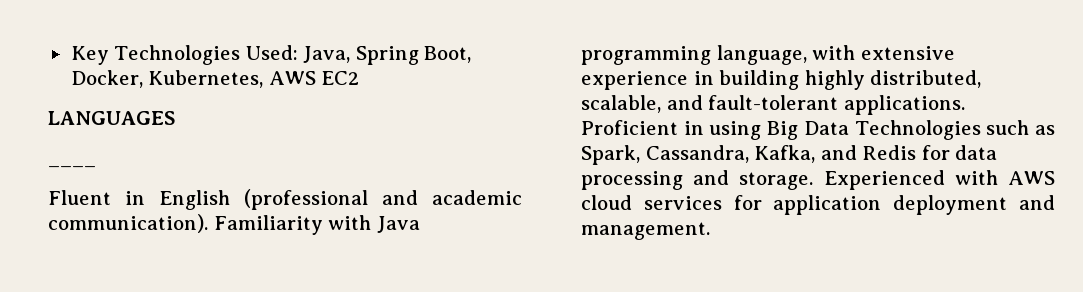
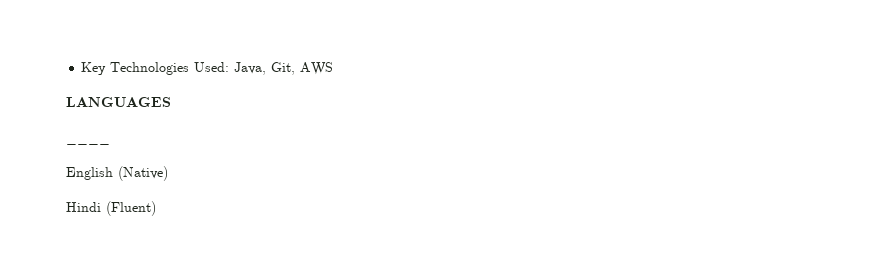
- Key Technologies Used: Java, Spring Boot, Docker, Kubernetes, AWS EC2
+ Key Technologies Used: Java, Git, AWS
- Fluent in English (professional and academic communication). Familiarity with Java programming language, with extensive experience in building highly distributed, scalable, and fault-tolerant applications. Proficient in using Big Data Technologies such as Spark, Cassandra, Kafka, and Redis for data processing and storage. Experienced with AWS cloud services for application deployment and management.
+ English (Native)
+ Hindi (Fluent)

